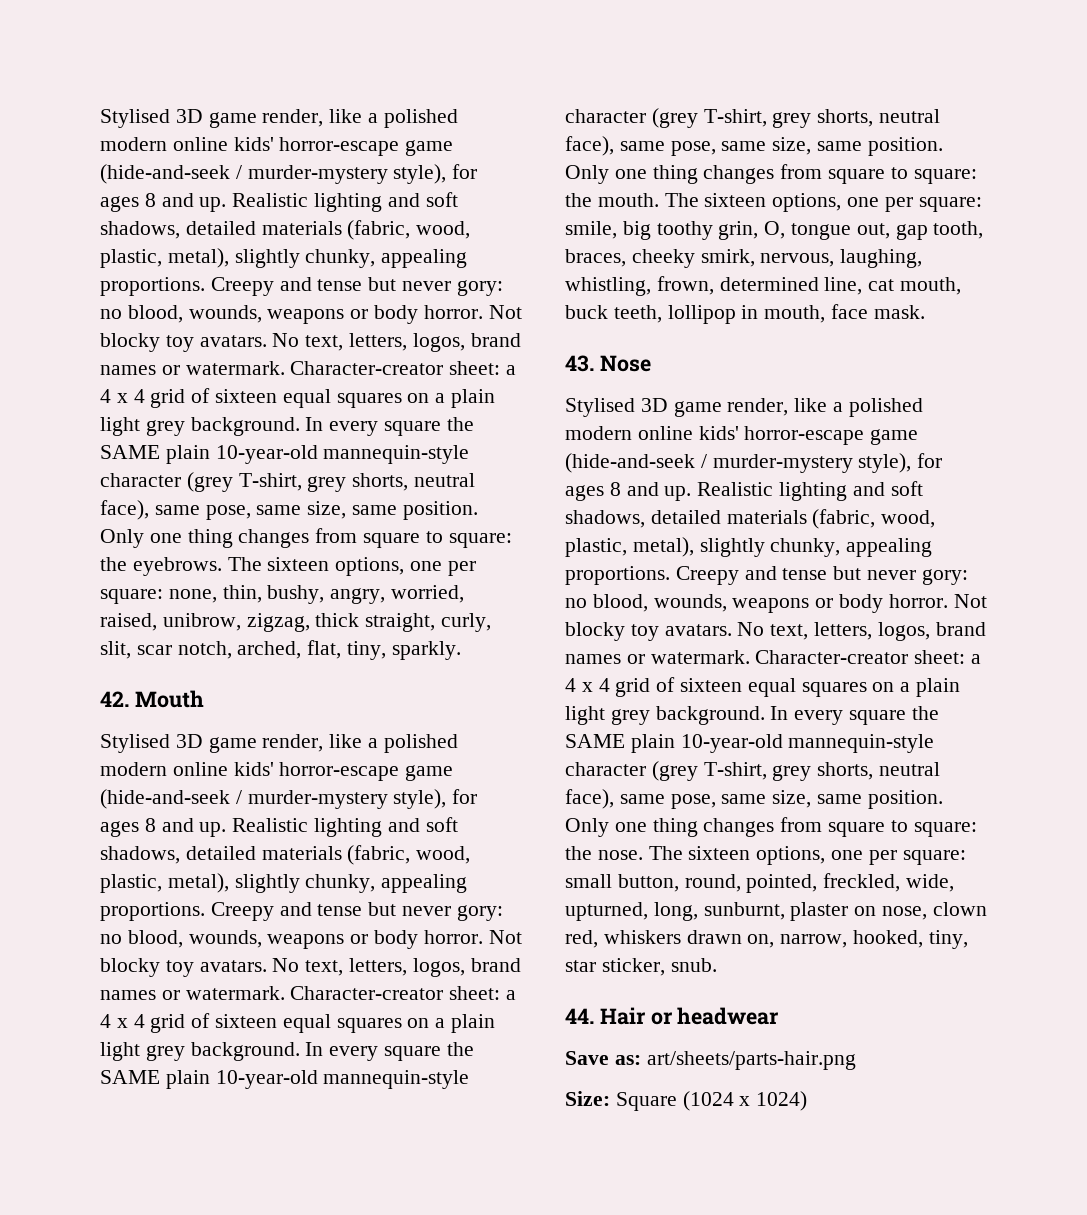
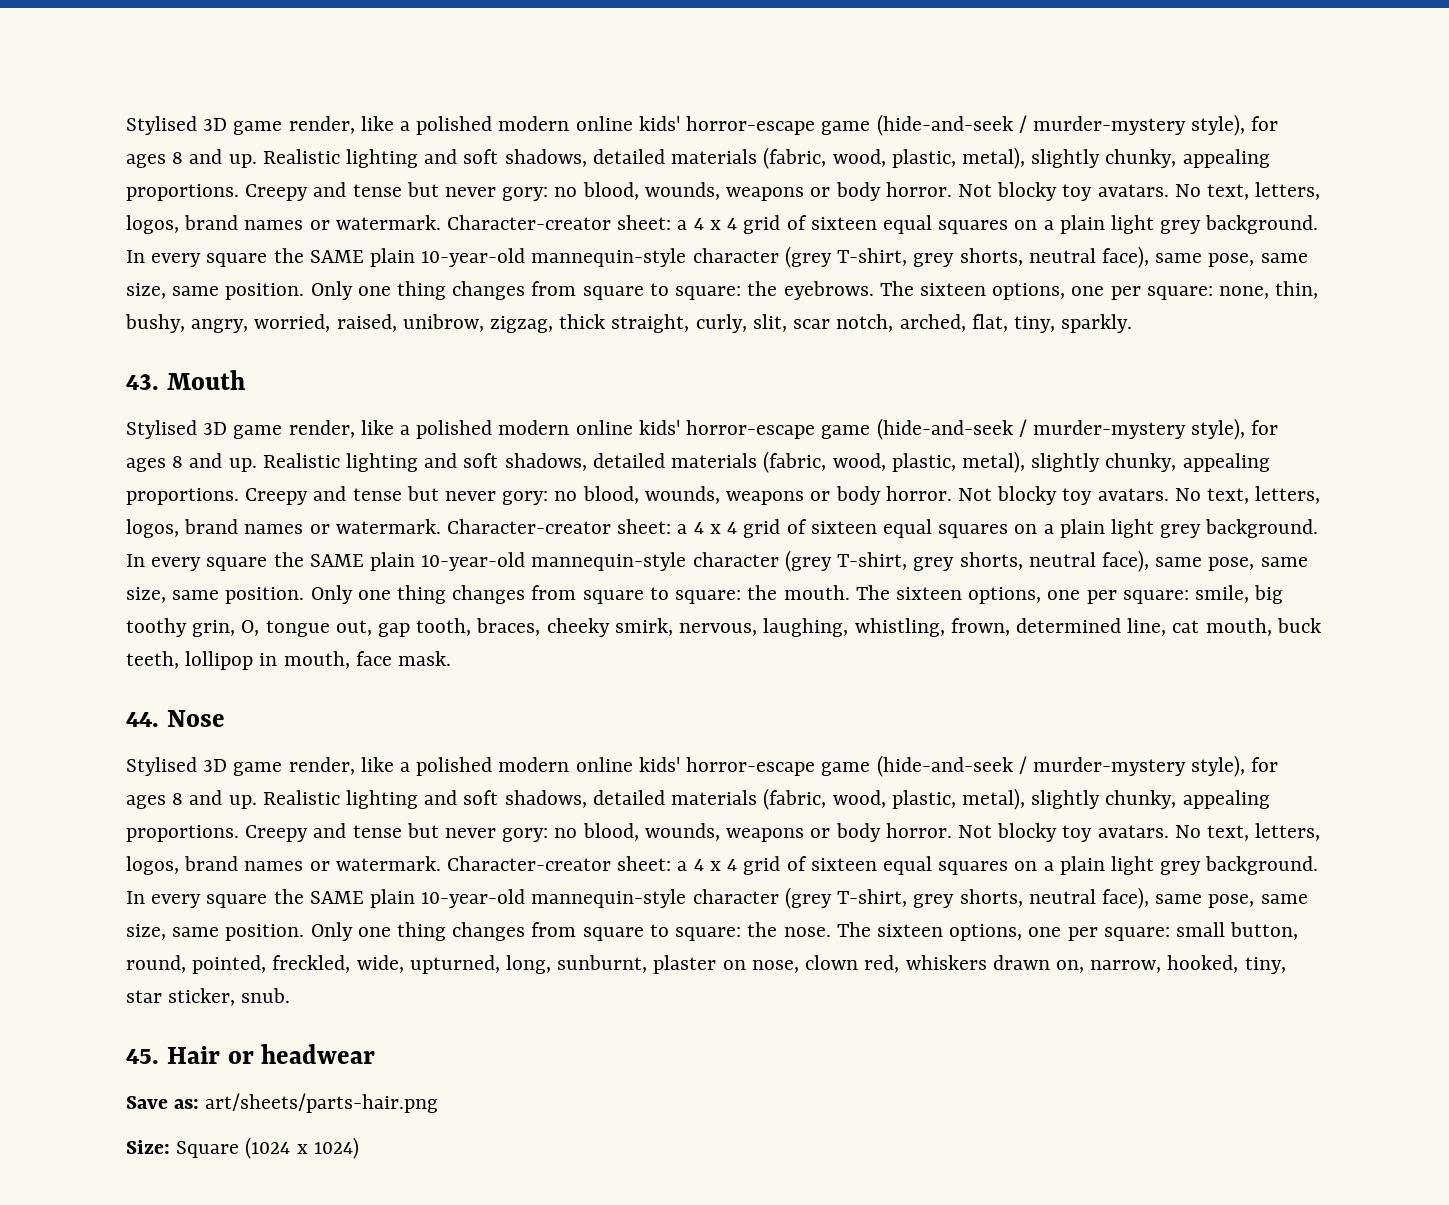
- 42. Mouth
+ 43. Mouth
- 43. Nose
+ 44. Nose
- 44. Hair or headwear
+ 45. Hair or headwear

